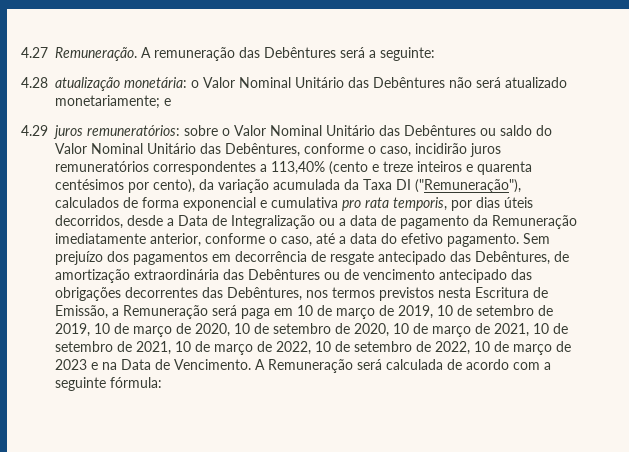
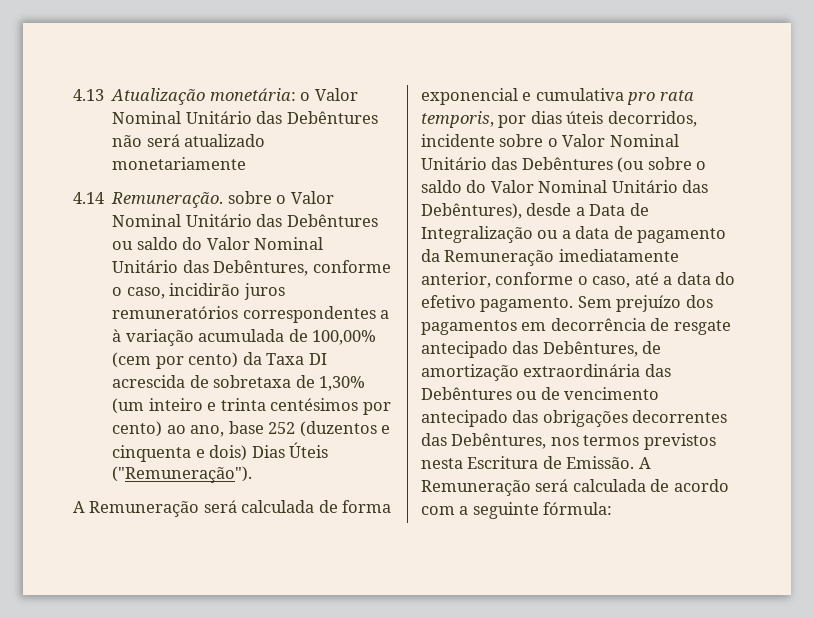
- 4.27 Remuneração. A remuneração das Debêntures será a seguinte:
- 4.28 atualização monetária:
+ 4.13 Atualização monetária:
- o Valor Nominal Unitário das Debêntures não será atualizado monetariamente; e
- 4.29 juros remuneratórios: sobre o Valor Nominal Unitário das Debêntures ou saldo do Valor Nominal Unitário das Debêntures, conforme o caso, incidirão juros remuneratórios correspondentes a 113,40% (cento e treze inteiros e quarenta centésimos por cento), da variação acumulada da Taxa DI ("Remuneração"), calculados de forma exponencial e cumulativa pro rata temporis, por dias úteis decorridos, desde a Data de Integralização ou a data de pagamento da Remuneração imediatamente anterior, conforme o caso, até a data do efetivo pagamento.
+ o Valor Nominal Unitário das Debêntures não será atualizado monetariamente
+ 4.14 Remuneração. sobre o Valor Nominal Unitário das Debêntures ou saldo do Valor Nominal Unitário das Debêntures, conforme o caso, incidirão juros remuneratórios correspondentes a à variação acumulada de 100,00% (cem por cento) da Taxa DI acrescida de sobretaxa de 1,30% (um inteiro e trinta centésimos por cento) ao ano, base 252 (duzentos e cinquenta e dois) Dias Úteis ("Remuneração").
+ A Remuneração será calculada de forma exponencial e cumulativa pro rata temporis, por dias úteis decorridos, incidente sobre o Valor Nominal Unitário das Debêntures (ou sobre o saldo do Valor Nominal Unitário das Debêntures), desde a Data de Integralização ou a data de pagamento da Remuneração imediatamente anterior, conforme o caso, até a data do efetivo pagamento.
- Sem prejuízo dos pagamentos em decorrência de resgate antecipado das Debêntures, de amortização extraordinária das Debêntures ou de vencimento antecipado das obrigações decorrentes das Debêntures, nos termos previstos nesta Escritura de Emissão, a Remuneração será paga em 10 de março de 2019, 10 de setembro de 2019, 10 de março de 2020, 10 de setembro de 2020, 10 de março de 2021, 10 de setembro de 2021, 10 de março de 2022, 10 de setembro de 2022, 10 de março de 2023 e na Data de Vencimento.
+ Sem prejuízo dos pagamentos em decorrência de resgate antecipado das Debêntures, de amortização extraordinária das Debêntures ou de vencimento antecipado das obrigações decorrentes das Debêntures, nos termos previstos nesta Escritura de Emissão.

